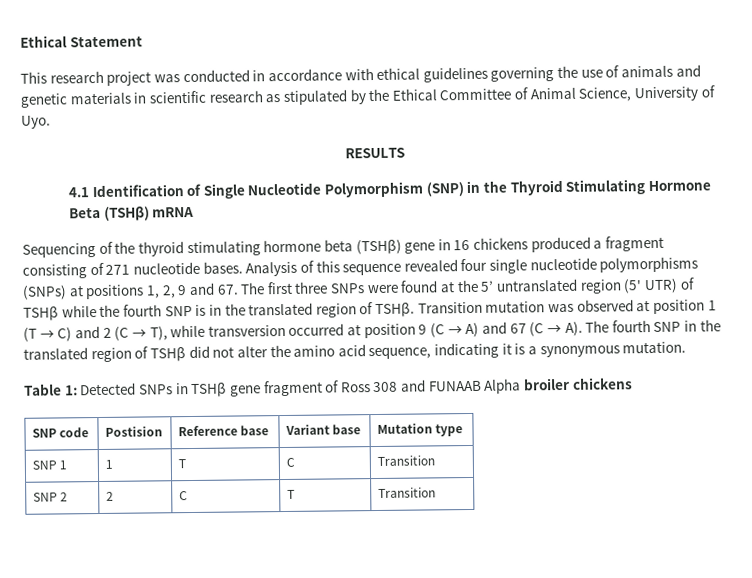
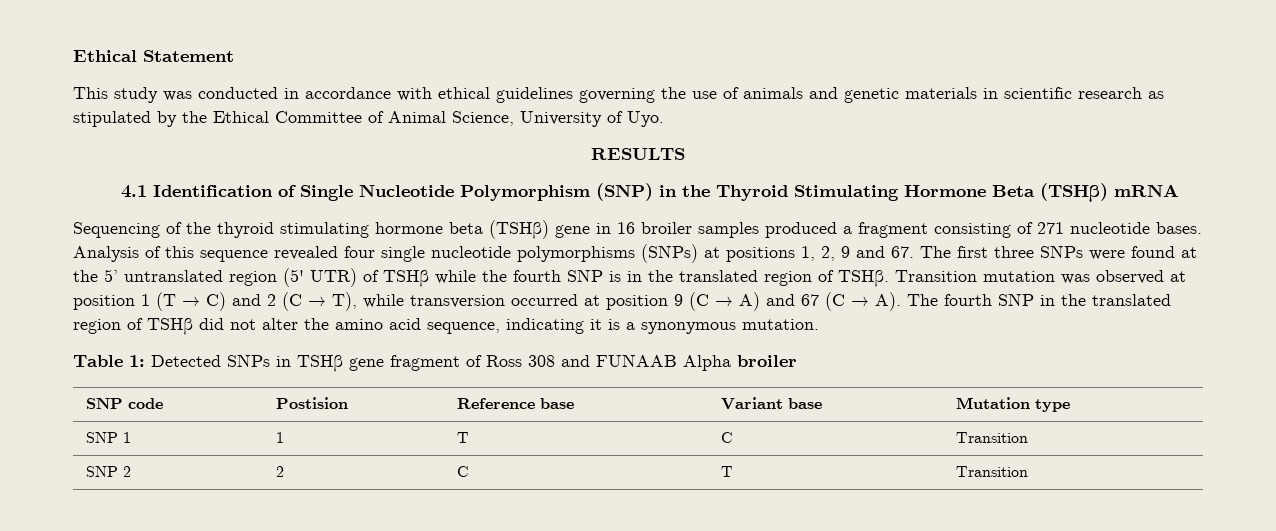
- This research project was conducted in accordance with ethical guidelines governing the use of animals and genetic materials in scientific research as stipulated by the Ethical Committee of Animal Science, University of Uyo.
+ This study was conducted in accordance with ethical guidelines governing the use of animals and genetic materials in scientific research as stipulated by the Ethical Committee of Animal Science, University of Uyo.
- Sequencing of the thyroid stimulating hormone beta (TSHβ) gene in 16 chickens produced a fragment consisting of 271 nucleotide bases.
+ Sequencing of the thyroid stimulating hormone beta (TSHβ) gene in 16 broiler samples produced a fragment consisting of 271 nucleotide bases.
- Table 1: Detected SNPs in TSHβ gene fragment of Ross 308 and FUNAAB Alpha broiler chickens
+ Table 1: Detected SNPs in TSHβ gene fragment of Ross 308 and FUNAAB Alpha broiler

